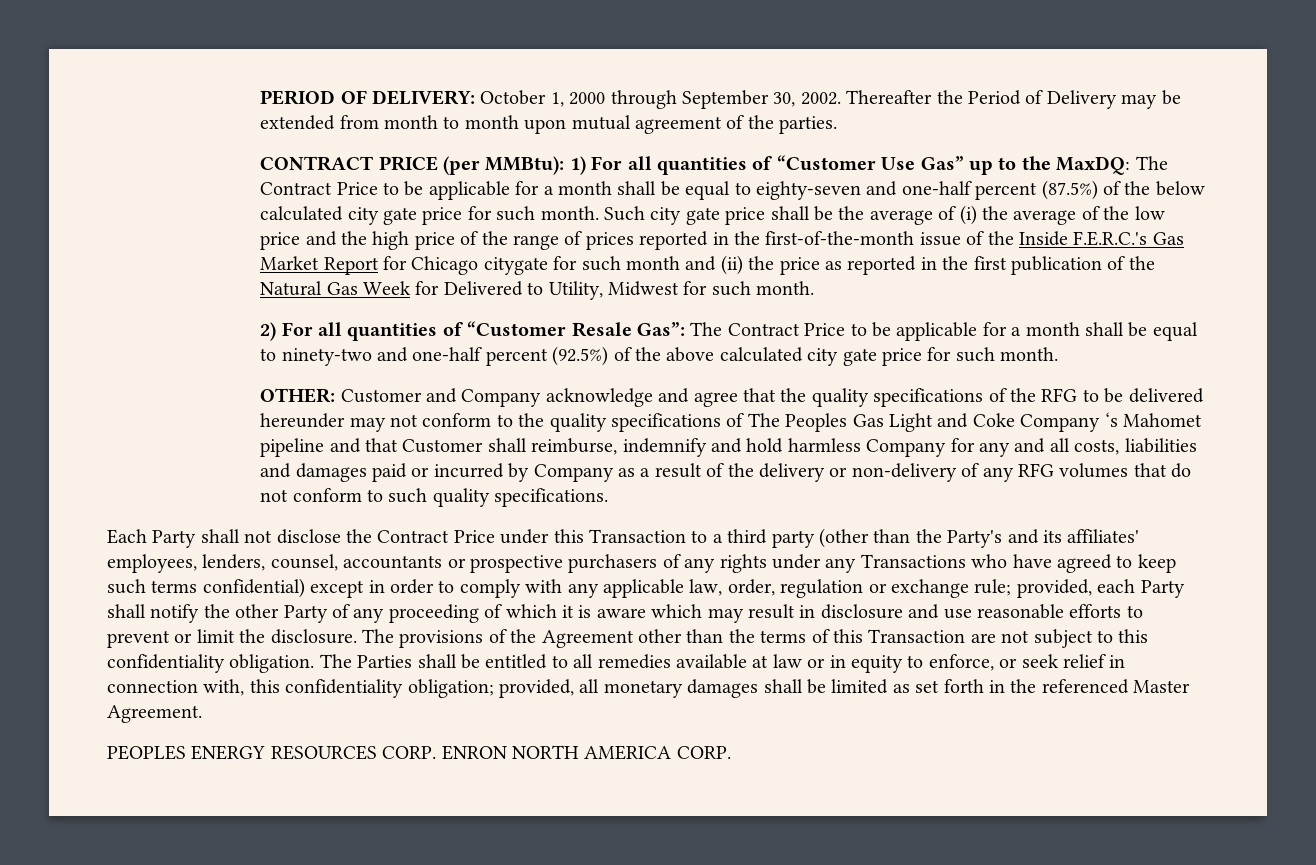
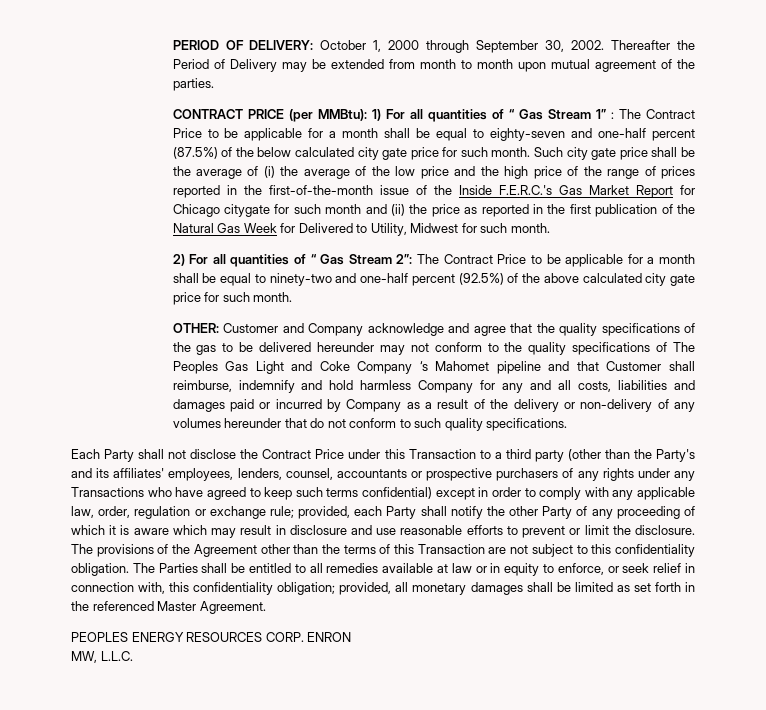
- CONTRACT PRICE (per MMBtu): 1) For all quantities of “Customer Use Gas” up to the MaxDQ: The Contract Price to be applicable for a month shall be equal to eighty-seven and one-half percent (87.5%) of the below calculated city gate price for such month.
+ CONTRACT PRICE (per MMBtu): 1) For all quantities of “ Gas Stream 1” : The Contract Price to be applicable for a month shall be equal to eighty-seven and one-half percent (87.5%) of the below calculated city gate price for such month.
- 2) For all quantities of “Customer Resale Gas”: The Contract Price to be applicable for a month shall be equal to ninety-two and one-half percent (92.5%) of the above calculated city gate price for such month.
+ 2) For all quantities of “ Gas Stream 2”: The Contract Price to be applicable for a month shall be equal to ninety-two and one-half percent (92.5%) of the above calculated city gate price for such month.
- Customer and Company acknowledge and agree that the quality specifications of the RFG to be delivered hereunder may not conform to the quality specifications of The Peoples Gas Light and Coke Company ‘s Mahomet pipeline and that Customer shall reimburse, indemnify and hold harmless Company for any and all costs, liabilities and damages paid or incurred by Company as a result of the delivery or non-delivery of any RFG volumes that do not conform to such quality specifications.
+ Customer and Company acknowledge and agree that the quality specifications of the gas to be delivered hereunder may not conform to the quality specifications of The Peoples Gas Light and Coke Company ‘s Mahomet pipeline and that Customer shall reimburse, indemnify and hold harmless Company for any and all costs, liabilities and damages paid or incurred by Company as a result of the delivery or non-delivery of any volumes hereunder that do not conform to such quality specifications.
- ENRON NORTH AMERICA CORP.
+ ENRON
+ MW, L.L.C.

